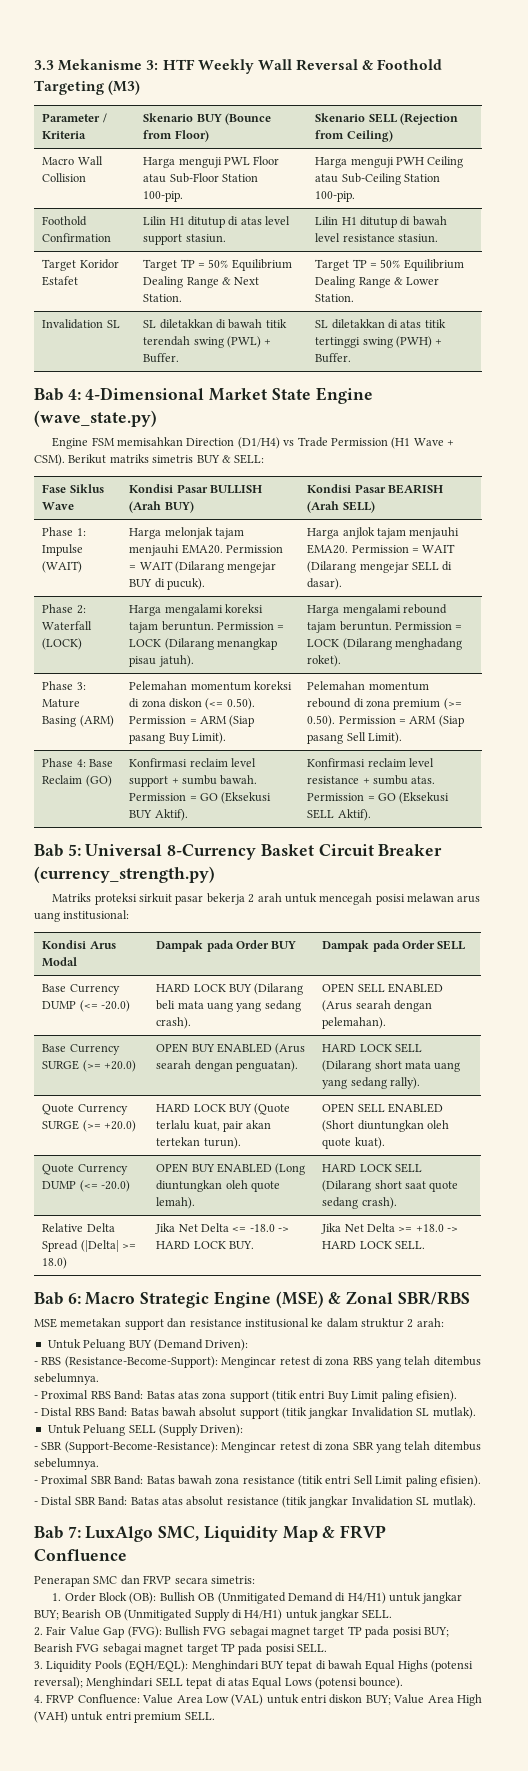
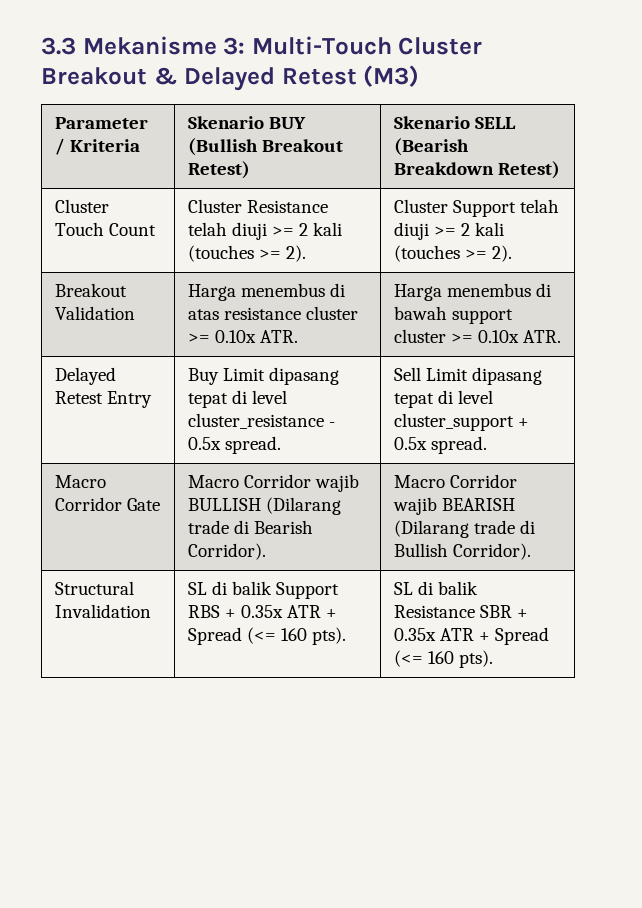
- 3.3 Mekanisme 3: HTF Weekly Wall Reversal & Foothold Targeting (M3)
+ 3.3 Mekanisme 3: Multi-Touch Cluster Breakout & Delayed Retest (M3)
- Parameter / Kriteria | Skenario BUY (Bounce from Floor) | Skenario SELL (Rejection from Ceiling)
- Macro Wall Collision | Harga menguji PWL Floor atau Sub-Floor Station 100-pip. | Harga menguji PWH Ceiling atau Sub-Ceiling Station 100-pip.
- Foothold Confirmation | Lilin H1 ditutup di atas level support stasiun. | Lilin H1 ditutup di bawah level resistance stasiun.
- Target Koridor Estafet | Target TP = 50% Equilibrium Dealing Range & Next Station. | Target TP = 50% Equilibrium Dealing Range & Lower Station.
- Invalidation SL | SL diletakkan di bawah titik terendah swing (PWL) + Buffer. | SL diletakkan di atas titik tertinggi swing (PWH) + Buffer.
- Bab 4: 4-Dimensional Market State Engine (wave_state.py)
- Engine FSM memisahkan Direction (D1/H4) vs Trade Permission (H1 Wave + CSM). Berikut matriks simetris BUY & SELL:
- Fase Siklus Wave | Kondisi Pasar BULLISH (Arah BUY) | Kondisi Pasar BEARISH (Arah SELL)
- Phase 1: Impulse (WAIT) | Harga melonjak tajam menjauhi EMA20. Permission = WAIT (Dilarang mengejar BUY di pucuk). | Harga anjlok tajam menjauhi EMA20. Permission = WAIT (Dilarang mengejar SELL di dasar).
- Phase 2: Waterfall (LOCK) | Harga mengalami koreksi tajam beruntun. Permission = LOCK (Dilarang menangkap pisau jatuh). | Harga mengalami rebound tajam beruntun. Permission = LOCK (Dilarang menghadang roket).
- Phase 3: Mature Basing (ARM) | Pelemahan momentum koreksi di zona diskon (<= 0.50). Permission = ARM (Siap pasang Buy Limit). | Pelemahan momentum rebound di zona premium (>= 0.50). Permission = ARM (Siap pasang Sell Limit).
- Phase 4: Base Reclaim (GO) | Konfirmasi reclaim level support + sumbu bawah. Permission = GO (Eksekusi BUY Aktif). | Konfirmasi reclaim level resistance + sumbu atas. Permission = GO (Eksekusi SELL Aktif).
- Bab 5: Universal 8-Currency Basket Circuit Breaker (currency_strength.py)
- Matriks proteksi sirkuit pasar bekerja 2 arah untuk mencegah posisi melawan arus uang institusional:
- Kondisi Arus Modal | Dampak pada Order BUY | Dampak pada Order SELL
- Base Currency DUMP (<= -20.0) | HARD LOCK BUY (Dilarang beli mata uang yang sedang crash). | OPEN SELL ENABLED (Arus searah dengan pelemahan).
- Base Currency SURGE (>= +20.0) | OPEN BUY ENABLED (Arus searah dengan penguatan). | HARD LOCK SELL (Dilarang short mata uang yang sedang rally).
- Quote Currency SURGE (>= +20.0) | HARD LOCK BUY (Quote terlalu kuat, pair akan tertekan turun). | OPEN SELL ENABLED (Short diuntungkan oleh quote kuat).
- Quote Currency DUMP (<= -20.0) | OPEN BUY ENABLED (Long diuntungkan oleh quote lemah). | HARD LOCK SELL (Dilarang short saat quote sedang crash).
- Relative Delta Spread (|Delta| >= 18.0) | Jika Net Delta <= -18.0 -> HARD LOCK BUY. | Jika Net Delta >= +18.0 -> HARD LOCK SELL.
- Bab 6: Macro Strategic Engine (MSE) & Zonal SBR/RBS
- MSE memetakan support dan resistance institusional ke dalam struktur 2 arah:
- Untuk Peluang BUY (Demand Driven):
- - RBS (Resistance-Become-Support): Mengincar retest di zona RBS yang telah ditembus sebelumnya.
- - Proximal RBS Band: Batas atas zona support (titik entri Buy Limit paling efisien).
- - Distal RBS Band: Batas bawah absolut support (titik jangkar Invalidation SL mutlak).
- Untuk Peluang SELL (Supply Driven):
- - SBR (Support-Become-Resistance): Mengincar retest di zona SBR yang telah ditembus sebelumnya.
- - Proximal SBR Band: Batas bawah zona resistance (titik entri Sell Limit paling efisien).
- - Distal SBR Band: Batas atas absolut resistance (titik jangkar Invalidation SL mutlak).
- Bab 7: LuxAlgo SMC, Liquidity Map & FRVP Confluence
- Penerapan SMC dan FRVP secara simetris:
- 1. Order Block (OB): Bullish OB (Unmitigated Demand di H4/H1) untuk jangkar BUY; Bearish OB (Unmitigated Supply di H4/H1) untuk jangkar SELL.
- 2. Fair Value Gap (FVG): Bullish FVG sebagai magnet target TP pada posisi BUY; Bearish FVG sebagai magnet target TP pada posisi SELL.
- 3. Liquidity Pools (EQH/EQL): Menghindari BUY tepat di bawah Equal Highs (potensi reversal); Menghindari SELL tepat di atas Equal Lows (potensi bounce).
- 4. FRVP Confluence: Value Area Low (VAL) untuk entri diskon BUY; Value Area High (VAH) untuk entri premium SELL.
+ Parameter / Kriteria | Skenario BUY (Bullish Breakout Retest) | Skenario SELL (Bearish Breakdown Retest)
+ Cluster Touch Count | Cluster Resistance telah diuji >= 2 kali (touches >= 2). | Cluster Support telah diuji >= 2 kali (touches >= 2).
+ Breakout Validation | Harga menembus di atas resistance cluster >= 0.10x ATR. | Harga menembus di bawah support cluster >= 0.10x ATR.
+ Delayed Retest Entry | Buy Limit dipasang tepat di level cluster_resistance - 0.5x spread. | Sell Limit dipasang tepat di level cluster_support + 0.5x spread.
+ Macro Corridor Gate | Macro Corridor wajib BULLISH (Dilarang trade di Bearish Corridor). | Macro Corridor wajib BEARISH (Dilarang trade di Bullish Corridor).
+ Structural Invalidation | SL di balik Support RBS + 0.35x ATR + Spread (<= 160 pts). | SL di balik Resistance SBR + 0.35x ATR + Spread (<= 160 pts).

